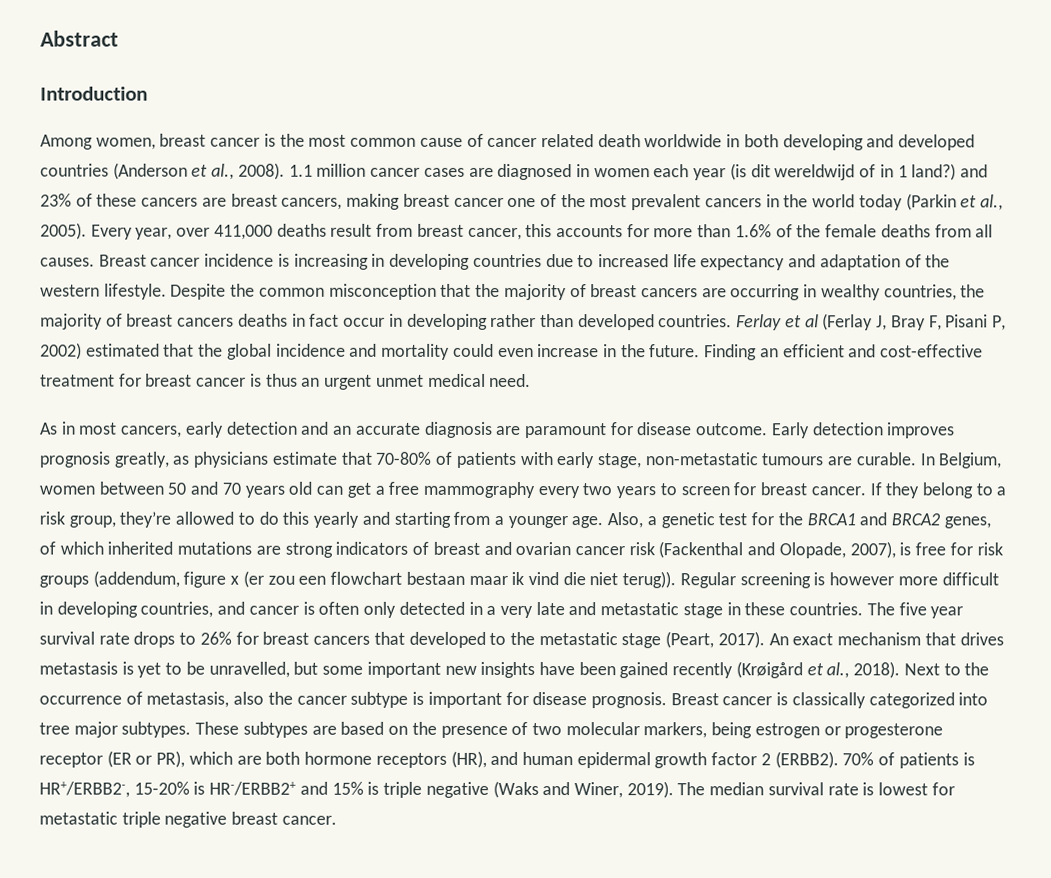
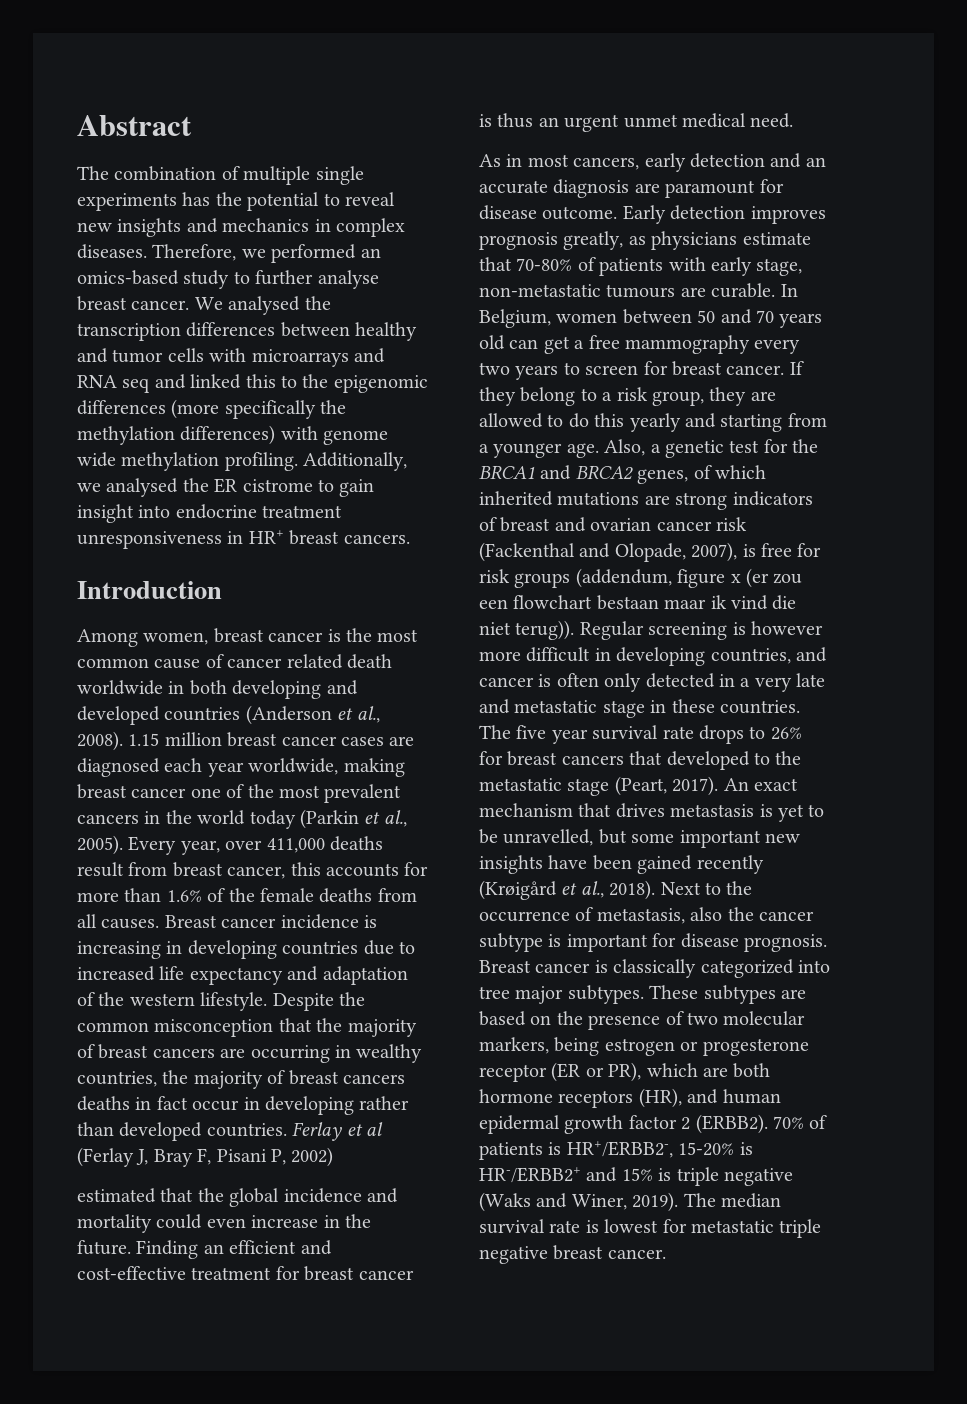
+ The combination of multiple single experiments has the potential to reveal new insights and mechanics in complex diseases. Therefore, we performed an omics-based study to further analyse breast cancer. We analysed the transcription differences between healthy and tumor cells with microarrays and RNA seq and linked this to the epigenomic differences (more specifically the methylation differences) with genome wide methylation profiling. Additionally, we analysed the ER cistrome to gain insight into endocrine treatment unresponsiveness in HR+ breast cancers.
- 1.1 million cancer cases are diagnosed in women each year (is dit wereldwijd of in 1 land?) and 23% of these cancers are breast cancers, making breast cancer one of the most prevalent cancers in the world today (Parkin et al., 2005).
+ 1.15 million breast cancer cases are diagnosed each year worldwide, making breast cancer one of the most prevalent cancers in the world today (Parkin et al., 2005).
- Ferlay et al (Ferlay J, Bray F, Pisani P, 2002) estimated that the global incidence and mortality could even increase in the future.
+ Ferlay et al (Ferlay J, Bray F, Pisani P, 2002)
+ estimated that the global incidence and mortality could even increase in the future.
- If they belong to a risk group, they’re allowed to do this yearly and starting from a younger age.
+ If they belong to a risk group, they are allowed to do this yearly and starting from a younger age.

